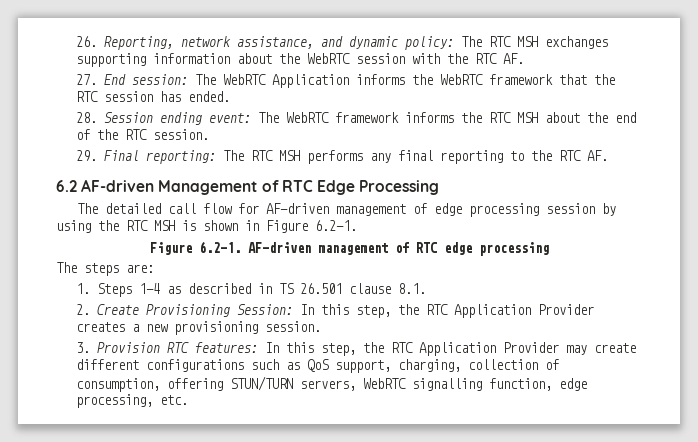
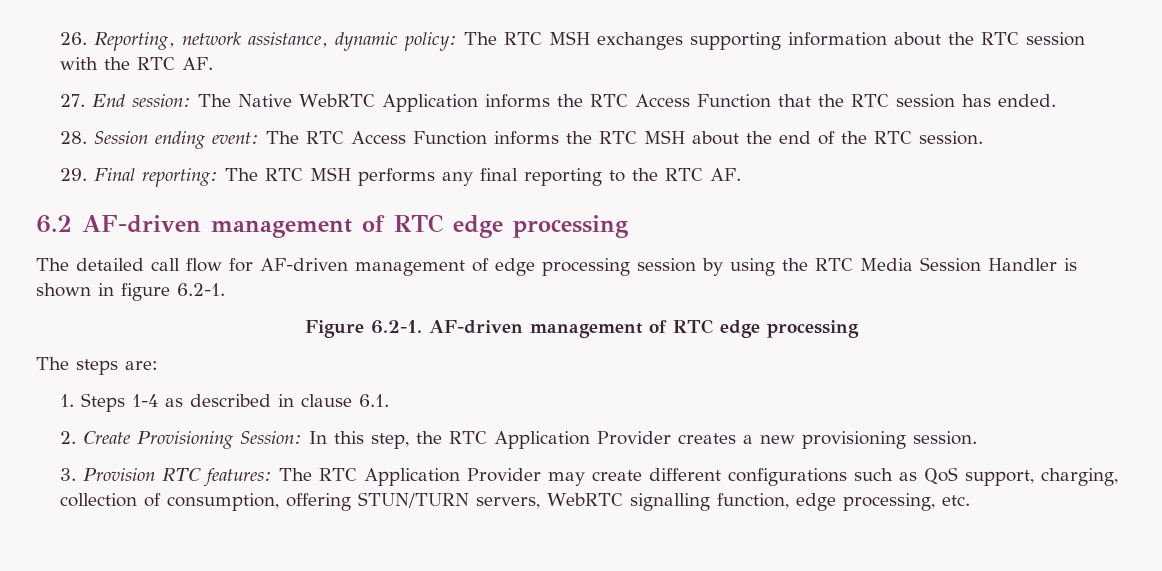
- 26. Reporting, network assistance, and dynamic policy: The RTC MSH exchanges supporting information about the WebRTC session with the RTC AF.
+ 26. Reporting, network assistance, dynamic policy: The RTC MSH exchanges supporting information about the RTC session with the RTC AF.
- 27. End session: The WebRTC Application informs the WebRTC framework that the RTC session has ended.
+ 27. End session: The Native WebRTC Application informs the RTC Access Function that the RTC session has ended.
- 28. Session ending event: The WebRTC framework informs the RTC MSH about the end of the RTC session.
+ 28. Session ending event: The RTC Access Function informs the RTC MSH about the end of the RTC session.
- 6.2 AF-driven Management of RTC Edge Processing
+ 6.2 AF-driven management of RTC edge processing
- The detailed call flow for AF-driven management of edge processing session by using the RTC MSH is shown in Figure 6.2-1.
+ The detailed call flow for AF-driven management of edge processing session by using the RTC Media Session Handler is shown in figure 6.2-1.
- 1. Steps 1-4 as described in TS 26.501 clause 8.1.
+ 1. Steps 1-4 as described in clause 6.1.
- 3. Provision RTC features: In this step, the RTC Application Provider may create different configurations such as QoS support, charging, collection of consumption, offering STUN/TURN servers, WebRTC signalling function, edge processing, etc.
+ 3. Provision RTC features: The RTC Application Provider may create different configurations such as QoS support, charging, collection of consumption, offering STUN/TURN servers, WebRTC signalling function, edge processing, etc.

